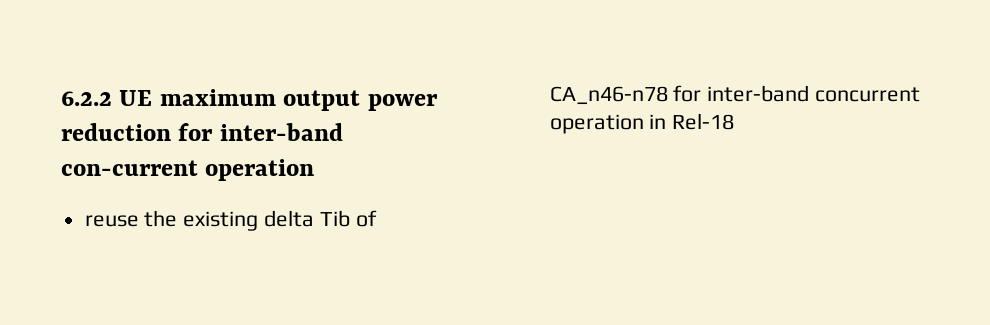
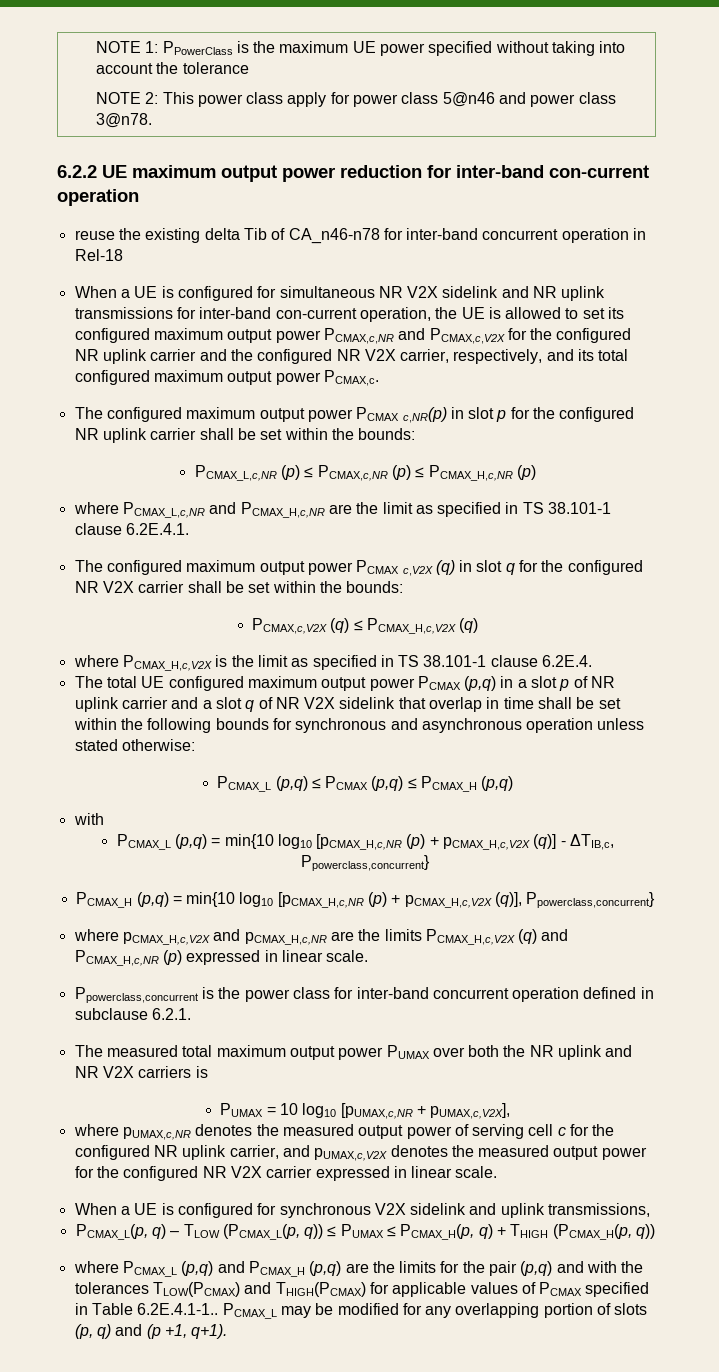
+ NOTE 1: PPowerClass is the maximum UE power specified without taking into account the tolerance
+ NOTE 2: This power class apply for power class 5@n46 and power class 3@n78.
+ When a UE is configured for simultaneous NR V2X sidelink and NR uplink transmissions for inter-band con-current operation, the UE is allowed to set its configured maximum output power PCMAX,c,NR and PCMAX,c,V2X for the configured NR uplink carrier and the configured NR V2X carrier, respectively, and its total configured maximum output power PCMAX,c.
+ The configured maximum output power PCMAX c,NR(p) in slot p for the configured NR uplink carrier shall be set within the bounds:
+ PCMAX_L,c,NR (p) ≤ PCMAX,c,NR (p) ≤ PCMAX_H,c,NR (p)
+ where PCMAX_L,c,NR and PCMAX_H,c,NR are the limit as specified in TS 38.101-1 clause 6.2E.4.1.
+ The configured maximum output power PCMAX c,V2X (q) in slot q for the configured NR V2X carrier shall be set within the bounds:
+ PCMAX,c,V2X (q) ≤ PCMAX_H,c,V2X (q)
+ where PCMAX_H,c,V2X is the limit as specified in TS 38.101-1 clause 6.2E.4.
+ The total UE configured maximum output power PCMAX (p,q) in a slot p of NR uplink carrier and a slot q of NR V2X sidelink that overlap in time shall be set within the following bounds for synchronous and asynchronous operation unless stated otherwise:
+ PCMAX_L (p,q) ≤ PCMAX (p,q) ≤ PCMAX_H (p,q)
+ with
+ PCMAX_L (p,q) = min{10 log10 [pCMAX_H,c,NR (p) + pCMAX_H,c,V2X (q)] - ΔTIB,c, Ppowerclass,concurrent}
+ PCMAX_H (p,q) = min{10 log10 [pCMAX_H,c,NR (p) + pCMAX_H,c,V2X (q)], Ppowerclass,concurrent}
+ where pCMAX_H,c,V2X and pCMAX_H,c,NR are the limits PCMAX_H,c,V2X (q) and PCMAX_H,c,NR (p) expressed in linear scale.
+ Ppowerclass,concurrent is the power class for inter-band concurrent operation defined in subclause 6.2.1.
+ The measured total maximum output power PUMAX over both the NR uplink and NR V2X carriers is
+ PUMAX = 10 log10 [pUMAX,c,NR + pUMAX,c,V2X],
+ where pUMAX,c,NR denotes the measured output power of serving cell c for the configured NR uplink carrier, and pUMAX,c,V2X denotes the measured output power for the configured NR V2X carrier expressed in linear scale.
+ When a UE is configured for synchronous V2X sidelink and uplink transmissions,
+ PCMAX_L(p, q) – TLOW (PCMAX_L(p, q)) ≤ PUMAX ≤ PCMAX_H(p, q) + THIGH (PCMAX_H(p, q))
+ where PCMAX_L (p,q) and PCMAX_H (p,q) are the limits for the pair (p,q) and with the tolerances TLOW(PCMAX) and THIGH(PCMAX) for applicable values of PCMAX specified in Table 6.2E.4.1-1.. PCMAX_L may be modified for any overlapping portion of slots (p, q) and (p +1, q+1).

